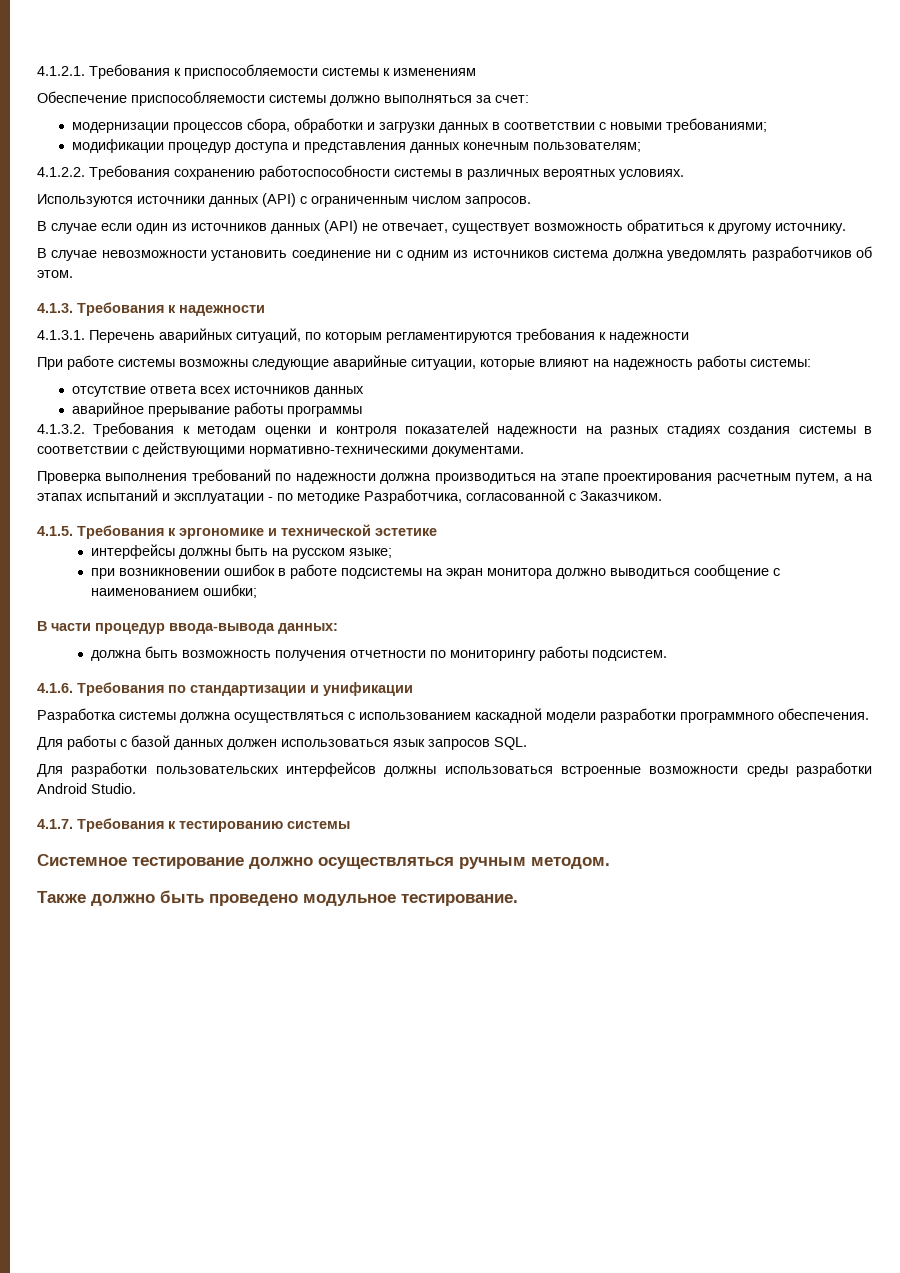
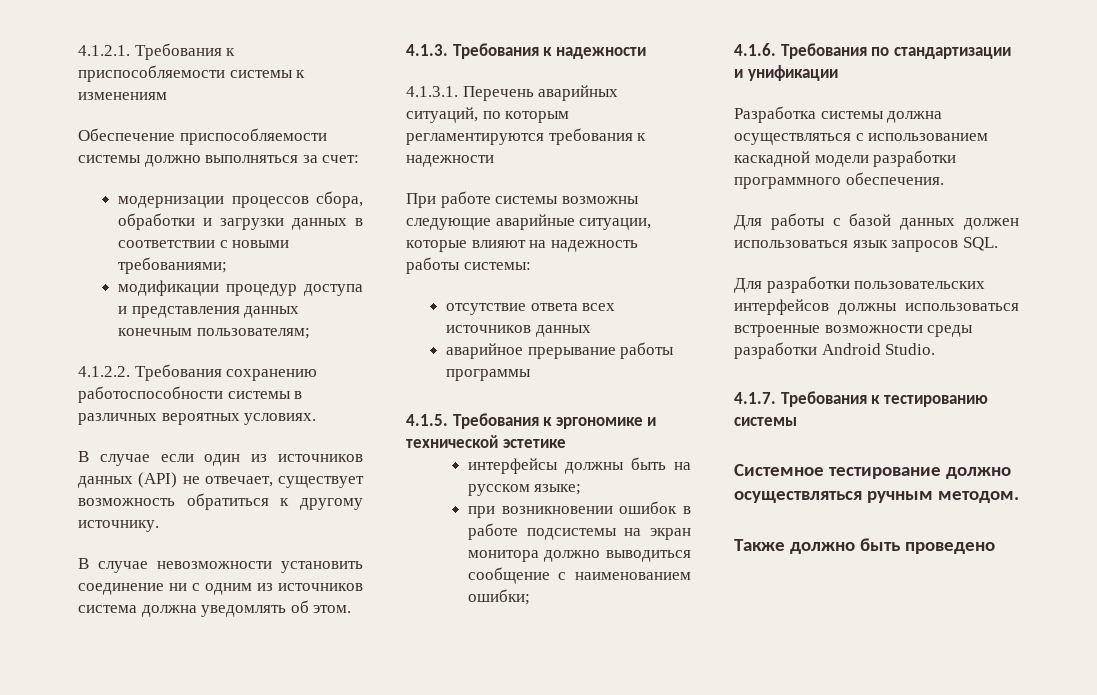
- Используются источники данных (API) с ограниченным числом запросов.
- В случае невозможности установить соединение ни с одним из источников система должна уведомлять разработчиков об этом.
+ В случае невозможности установить соединение ни с одним из источников система должна уведомлять об этом.
- 4.1.3.2. Требования к методам оценки и контроля показателей надежности на разных стадиях создания системы в соответствии с действующими нормативно-техническими документами.
- Проверка выполнения требований по надежности должна производиться на этапе проектирования расчетным путем, а на этапах испытаний и эксплуатации - по методике Разработчика, согласованной с Заказчиком.
- В части процедур ввода-вывода данных:
- должна быть возможность получения отчетности по мониторингу работы подсистем.
- Также должно быть проведено модульное тестирование.
+ Также должно быть проведено

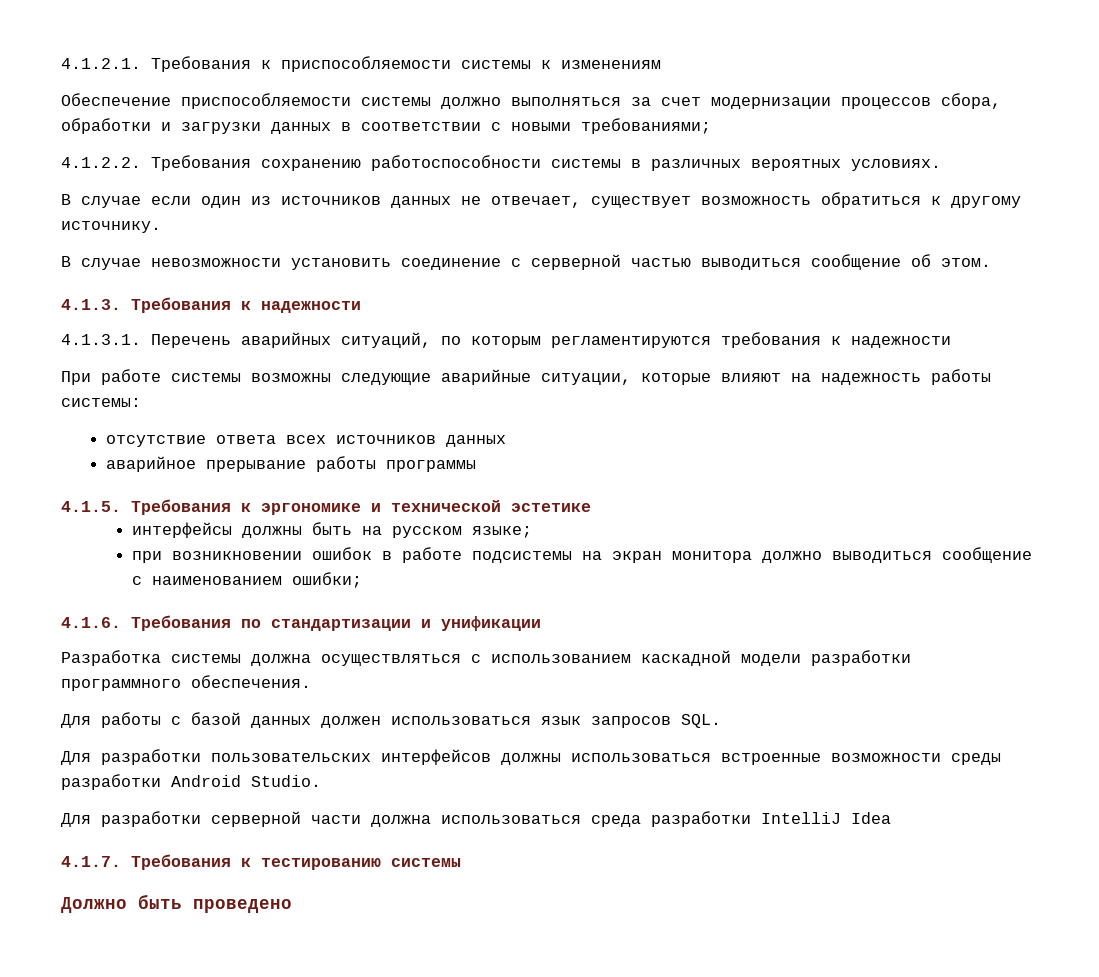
- Обеспечение приспособляемости системы должно выполняться за счет:
- модернизации процессов сбора, обработки и загрузки данных в соответствии с новыми требованиями;
+ Обеспечение приспособляемости системы должно выполняться за счет модернизации процессов сбора, обработки и загрузки данных в соответствии с новыми требованиями;
- модификации процедур доступа и представления данных конечным пользователям;
- В случае если один из источников данных (API) не отвечает, существует возможность обратиться к другому источнику.
+ В случае если один из источников данных не отвечает, существует возможность обратиться к другому источнику.
- В случае невозможности установить соединение ни с одним из источников система должна уведомлять об этом.
+ В случае невозможности установить соединение с серверной частью выводиться сообщение об этом.
+ Для разработки серверной части должна использоваться среда разработки IntelliJ Idea
- Системное тестирование должно осуществляться ручным методом.
- Также должно быть проведено
+ Должно быть проведено

